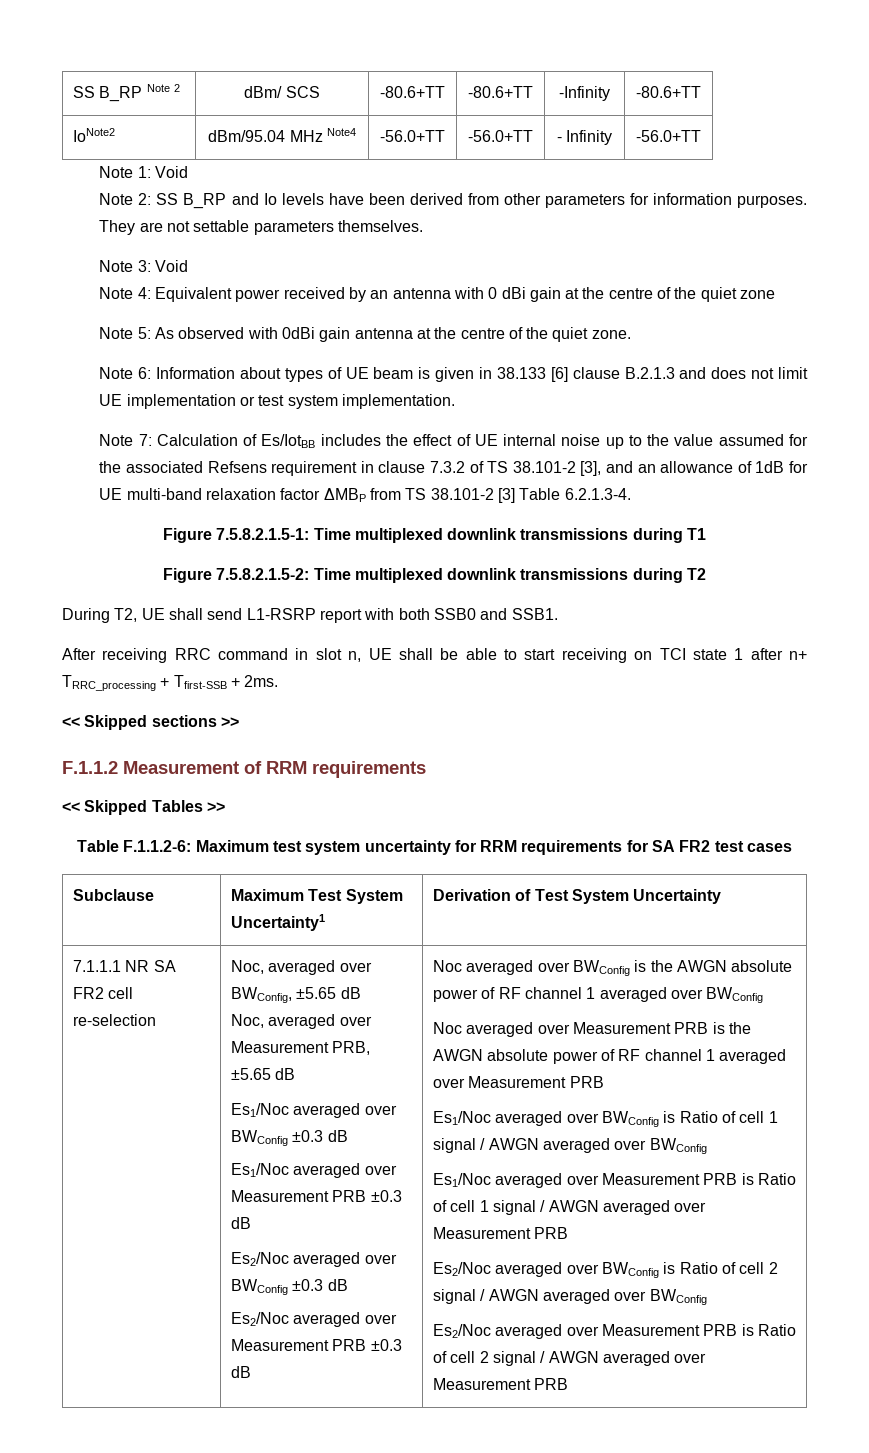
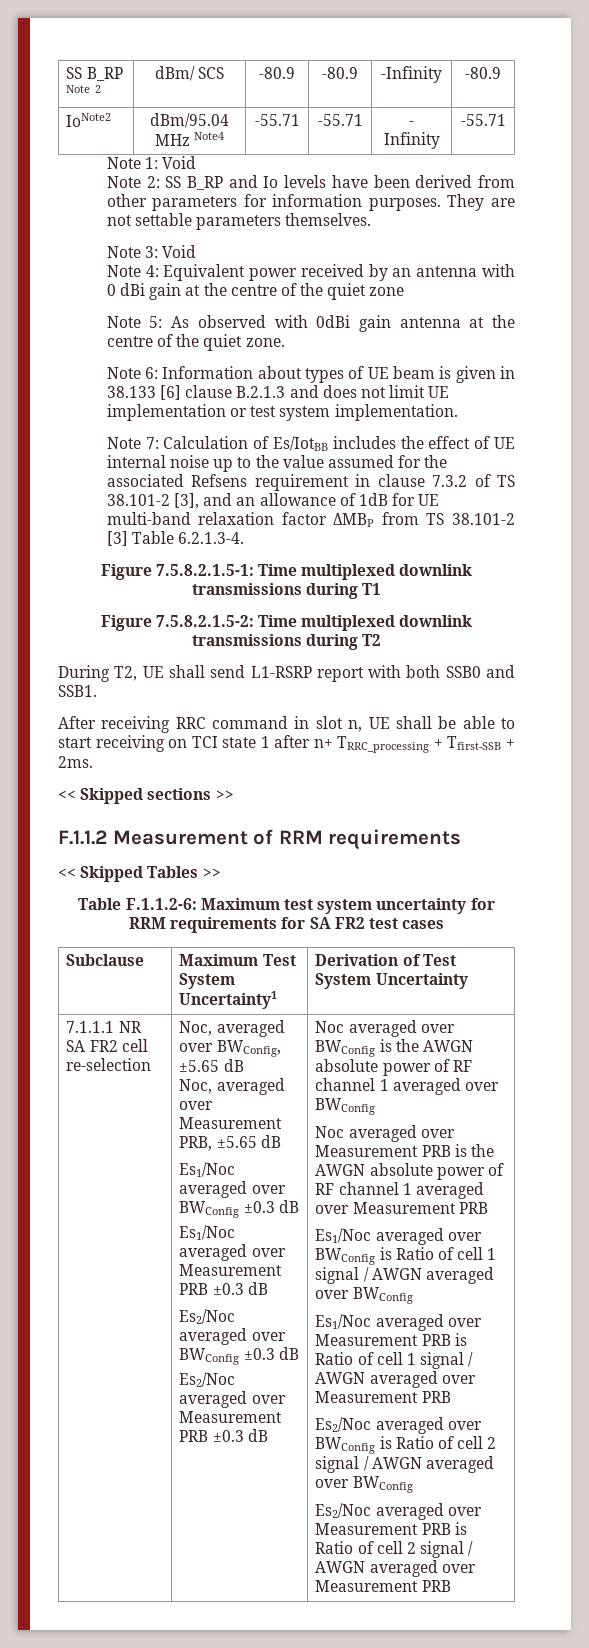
- SS B_RP Note 2 | dBm/ SCS | -80.6+TT | -80.6+TT | -Infinity | -80.6+TT
+ SS B_RP Note 2 | dBm/ SCS | -80.9 | -80.9 | -Infinity | -80.9
- IoNote2 | dBm/95.04 MHz Note4 | -56.0+TT | -56.0+TT | - Infinity | -56.0+TT
+ IoNote2 | dBm/95.04 MHz Note4 | -55.71 | -55.71 | - Infinity | -55.71

